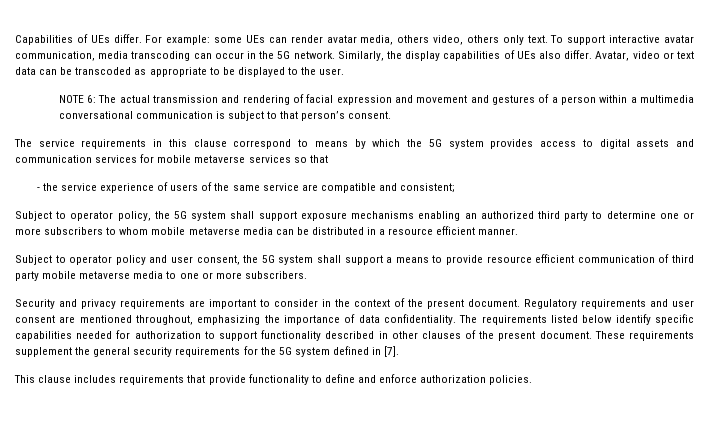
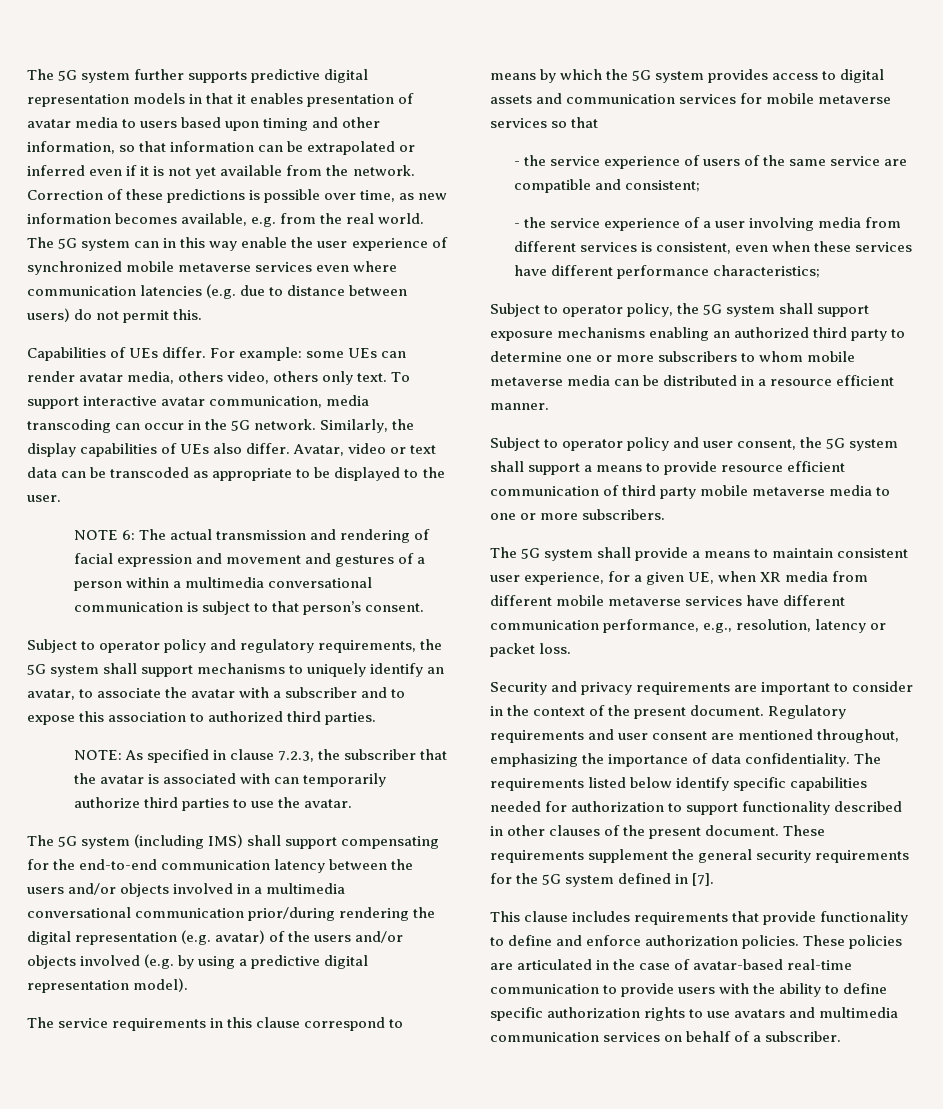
+ The 5G system further supports predictive digital representation models in that it enables presentation of avatar media to users based upon timing and other information, so that information can be extrapolated or inferred even if it is not yet available from the network. Correction of these predictions is possible over time, as new information becomes available, e.g. from the real world. The 5G system can in this way enable the user experience of synchronized mobile metaverse services even where communication latencies (e.g. due to distance between users) do not permit this.
+ Subject to operator policy and regulatory requirements, the 5G system shall support mechanisms to uniquely identify an avatar, to associate the avatar with a subscriber and to expose this association to authorized third parties.
+ NOTE: As specified in clause 7.2.3, the subscriber that the avatar is associated with can temporarily authorize third parties to use the avatar.
+ The 5G system (including IMS) shall support compensating for the end-to-end communication latency between the users and/or objects involved in a multimedia conversational communication prior/during rendering the digital representation (e.g. avatar) of the users and/or objects involved (e.g. by using a predictive digital representation model).
+ - the service experience of a user involving media from different services is consistent, even when these services have different performance characteristics;
+ The 5G system shall provide a means to maintain consistent user experience, for a given UE, when XR media from different mobile metaverse services have different communication performance, e.g., resolution, latency or packet loss.
+ These policies are articulated in the case of avatar-based real-time communication to provide users with the ability to define specific authorization rights to use avatars and multimedia communication services on behalf of a subscriber.

